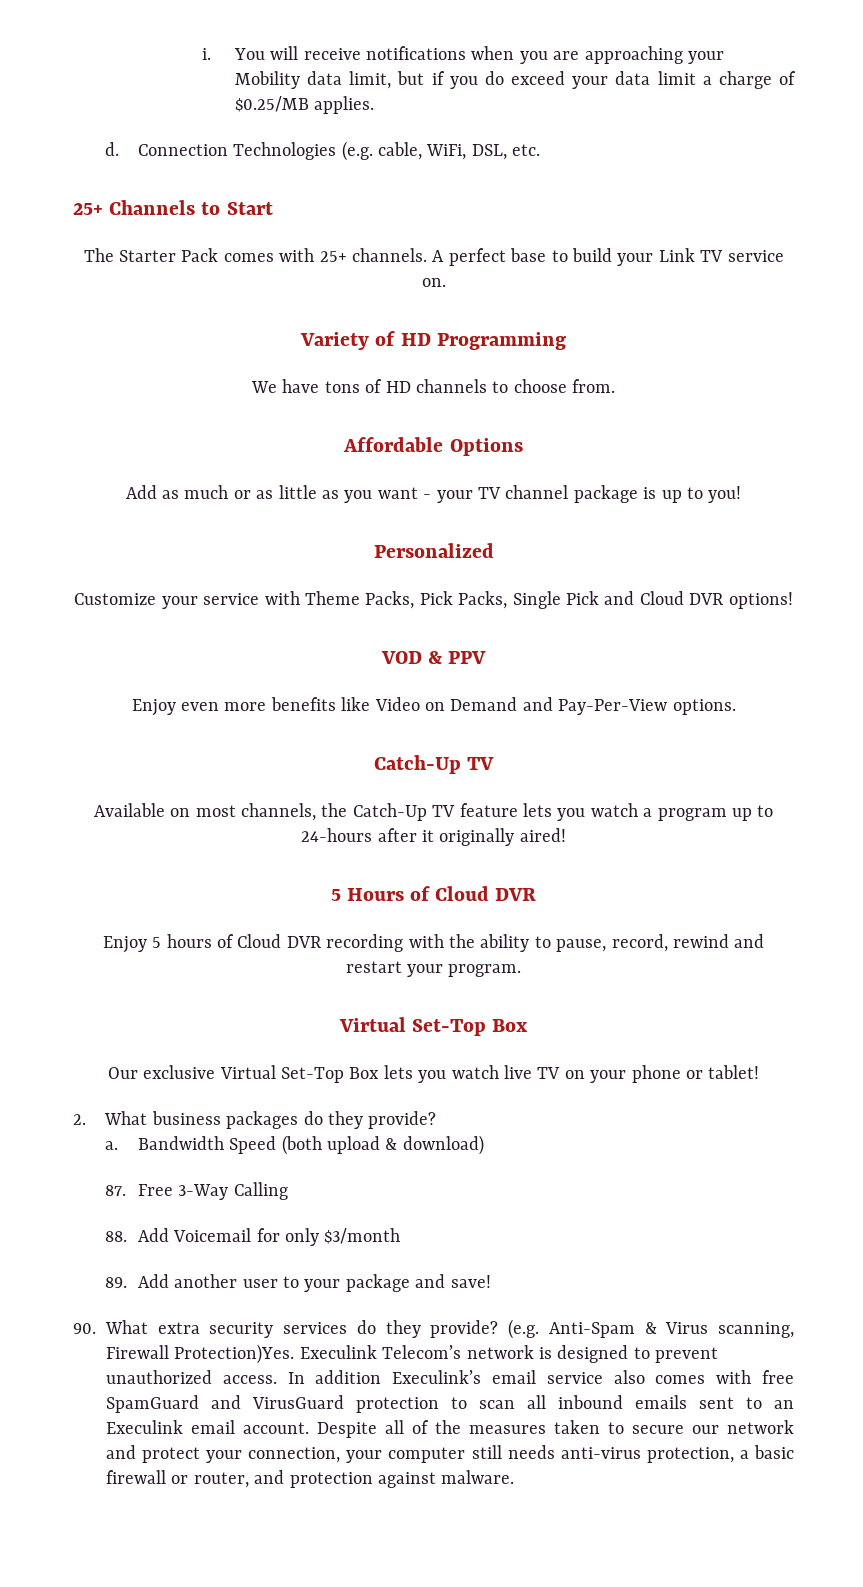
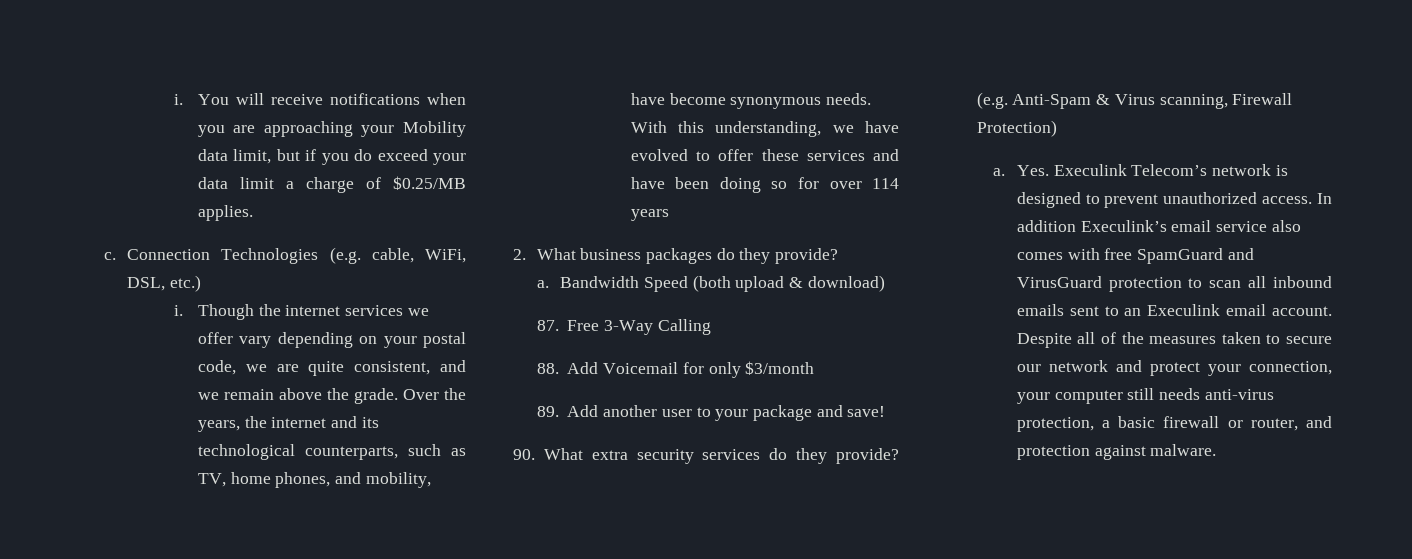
- d.
+ c.
- Connection Technologies (e.g. cable, WiFi, DSL, etc.
- 25+ Channels to Start
- The Starter Pack comes with 25+ channels. A perfect base to build your Link TV service on.
- Variety of HD Programming
- We have tons of HD channels to choose from.
- Affordable Options
- Add as much or as little as you want - your TV channel package is up to you!
- Personalized
- Customize your service with Theme Packs, Pick Packs, Single Pick and Cloud DVR options!
- VOD & PPV
- Enjoy even more benefits like Video on Demand and Pay-Per-View options.
- Catch-Up TV
- Available on most channels, the Catch-Up TV feature lets you watch a program up to 24-hours after it originally aired!
- 5 Hours of Cloud DVR
- Enjoy 5 hours of Cloud DVR recording with the ability to pause, record, rewind and restart your program.
- Virtual Set-Top Box
- Our exclusive Virtual Set-Top Box lets you watch live TV on your phone or tablet!
+ Connection Technologies (e.g. cable, WiFi, DSL, etc.)
+ i. Though the internet services we offer vary depending on your postal code, we are quite consistent, and we remain above the grade. Over the years, the internet and its technological counterparts, such as TV, home phones, and mobility, have become synonymous needs. With this understanding, we have evolved to offer these services and have been doing so for over 114 years
- (e.g. Anti-Spam & Virus scanning, Firewall Protection)Yes. Execulink Telecom’s network is designed to prevent unauthorized access.
+ (e.g. Anti-Spam & Virus scanning, Firewall Protection)
+ a. Yes. Execulink Telecom’s network is designed to prevent unauthorized access.

